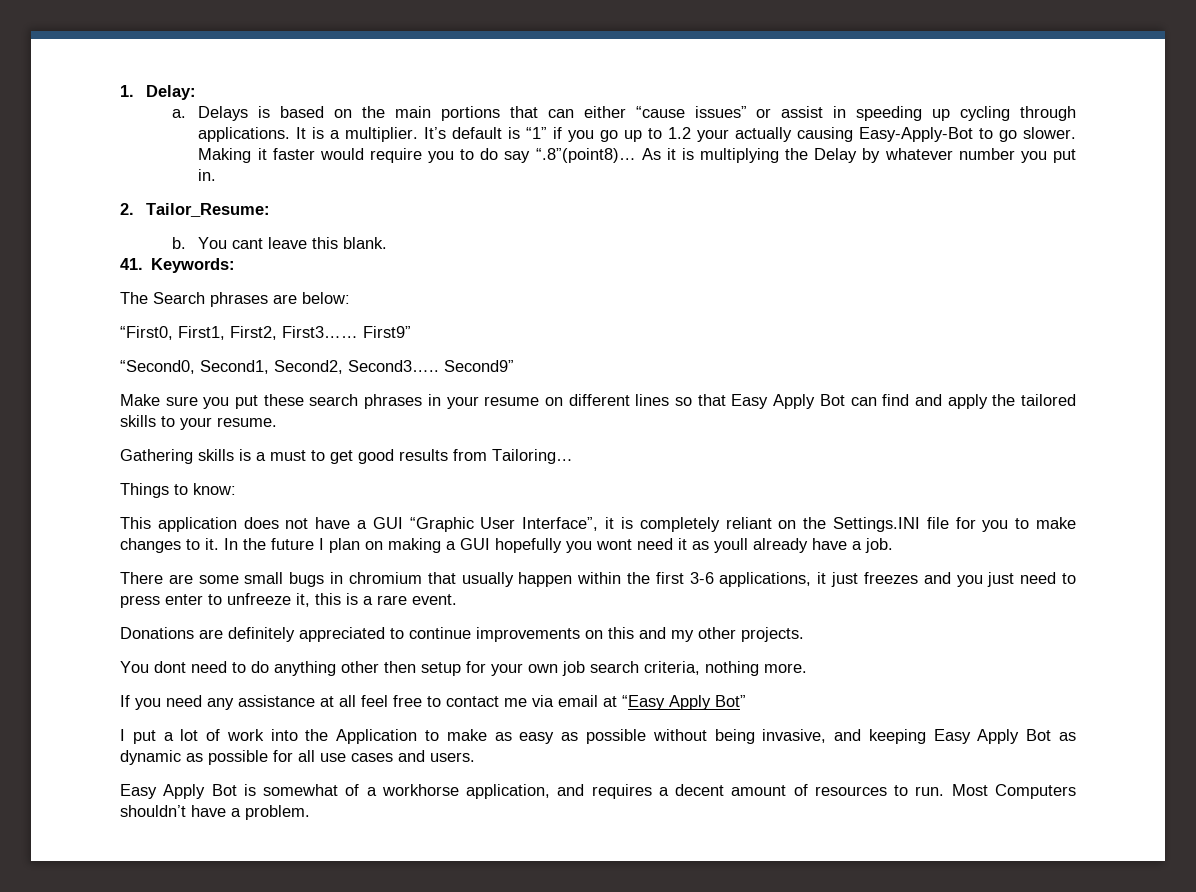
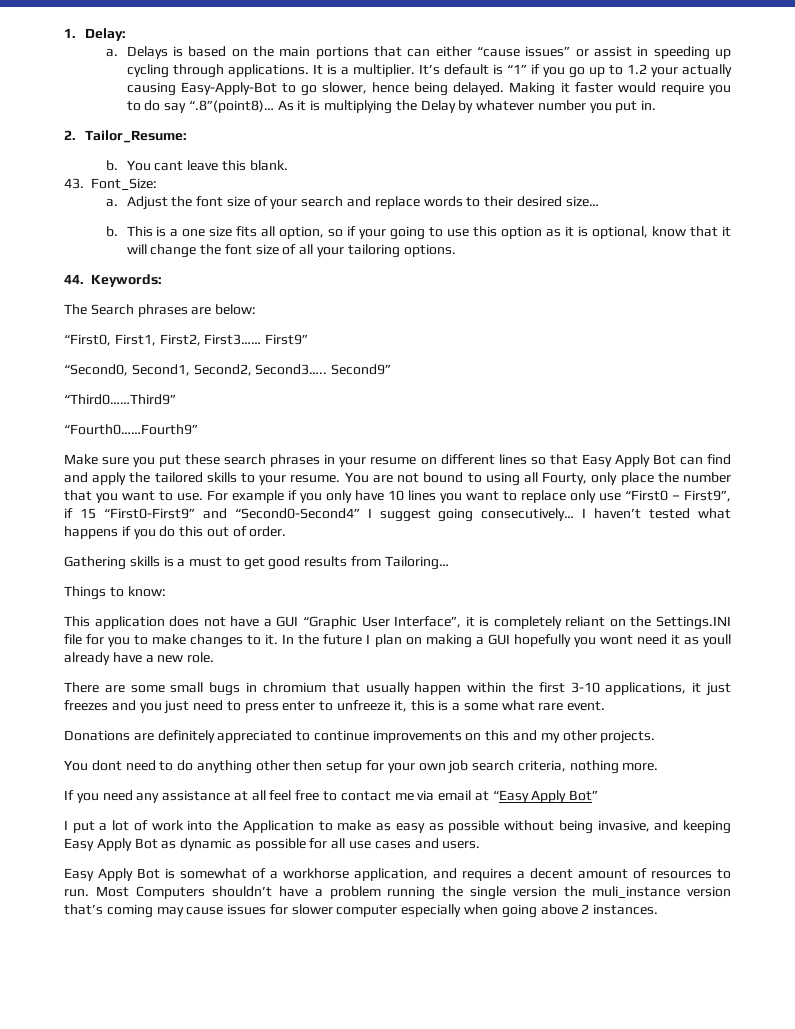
- It’s default is “1” if you go up to 1.2 your actually causing Easy-Apply-Bot to go slower.
+ It’s default is “1” if you go up to 1.2 your actually causing Easy-Apply-Bot to go slower, hence being delayed.
- 41. Keywords:
+ 43. Font_Size:
+ a. Adjust the font size of your search and replace words to their desired size…
+ b. This is a one size fits all option, so if your going to use this option as it is optional, know that it will change the font size of all your tailoring options.
+ 44. Keywords:
+ “Third0……Third9”
+ “Fourth0……Fourth9”
+ You are not bound to using all Fourty, only place the number that you want to use. For example if you only have 10 lines you want to replace only use “First0 – First9”, if 15 “First0-First9” and “Second0-Second4” I suggest going consecutively… I haven’t tested what happens if you do this out of order.
- In the future I plan on making a GUI hopefully you wont need it as youll already have a job.
+ In the future I plan on making a GUI hopefully you wont need it as youll already have a new role.
- There are some small bugs in chromium that usually happen within the first 3-6 applications, it just freezes and you just need to press enter to unfreeze it, this is a rare event.
+ There are some small bugs in chromium that usually happen within the first 3-10 applications, it just freezes and you just need to press enter to unfreeze it, this is a some what rare event.
- Most Computers shouldn’t have a problem.
+ Most Computers shouldn’t have a problem running the single version the muli_instance version that’s coming may cause issues for slower computer especially when going above 2 instances.

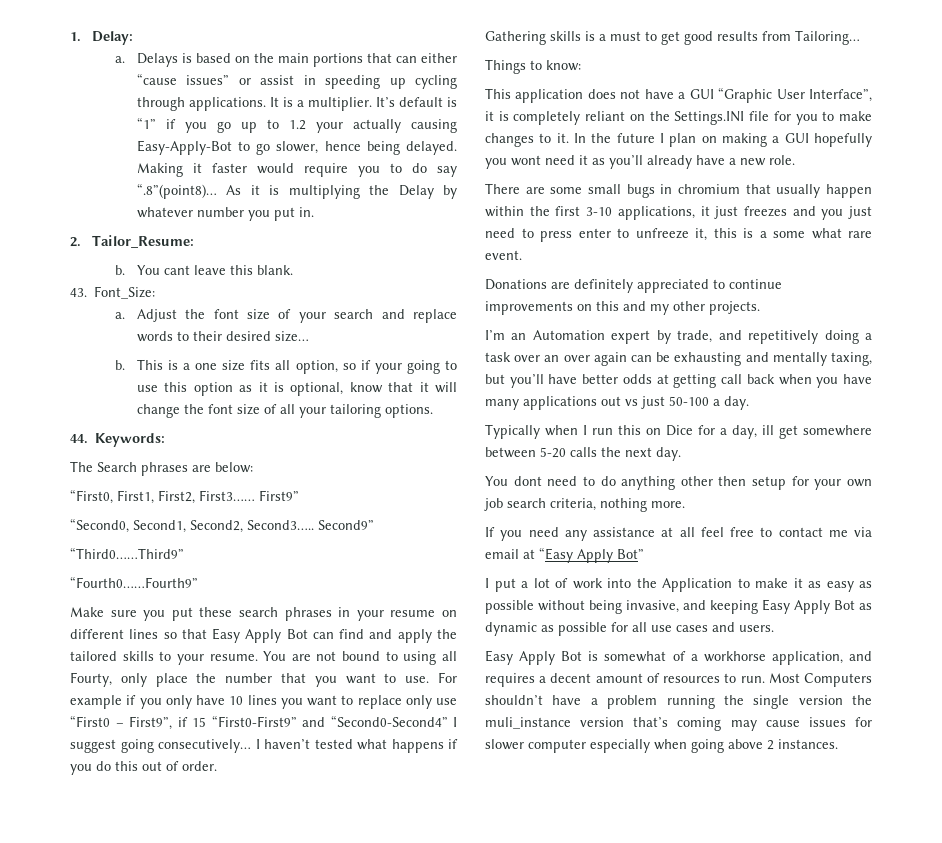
- In the future I plan on making a GUI hopefully you wont need it as youll already have a new role.
+ In the future I plan on making a GUI hopefully you wont need it as you’ll already have a new role.
+ I’m an Automation expert by trade, and repetitively doing a task over an over again can be exhausting and mentally taxing, but you’ll have better odds at getting call back when you have many applications out vs just 50-100 a day.
+ Typically when I run this on Dice for a day, ill get somewhere between 5-20 calls the next day.
- I put a lot of work into the Application to make as easy as possible without being invasive, and keeping Easy Apply Bot as dynamic as possible for all use cases and users.
+ I put a lot of work into the Application to make it as easy as possible without being invasive, and keeping Easy Apply Bot as dynamic as possible for all use cases and users.

